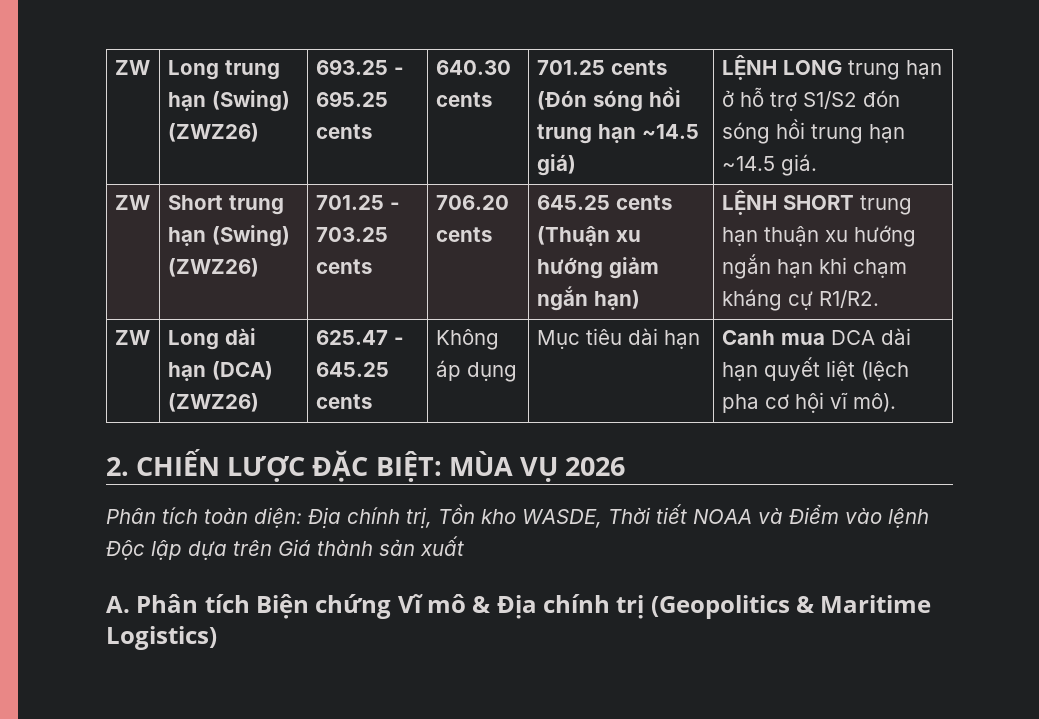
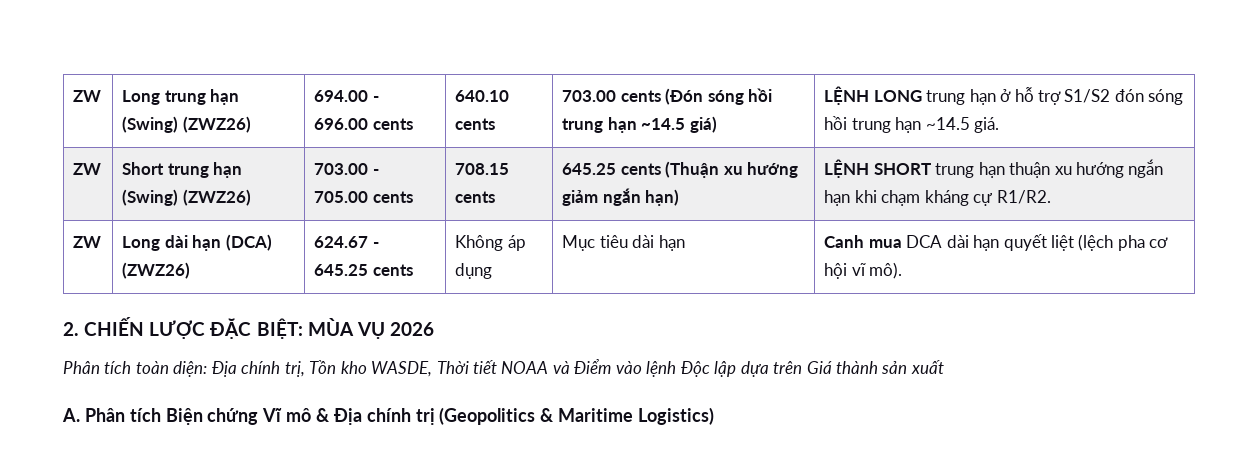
- ZW | Long trung hạn (Swing) (ZWZ26) | 693.25 - 695.25 cents | 640.30 cents | 701.25 cents (Đón sóng hồi trung hạn ~14.5 giá) | LỆNH LONG trung hạn ở hỗ trợ S1/S2 đón sóng hồi trung hạn ~14.5 giá.
+ ZW | Long trung hạn (Swing) (ZWZ26) | 694.00 - 696.00 cents | 640.10 cents | 703.00 cents (Đón sóng hồi trung hạn ~14.5 giá) | LỆNH LONG trung hạn ở hỗ trợ S1/S2 đón sóng hồi trung hạn ~14.5 giá.
- ZW | Short trung hạn (Swing) (ZWZ26) | 701.25 - 703.25 cents | 706.20 cents | 645.25 cents (Thuận xu hướng giảm ngắn hạn) | LỆNH SHORT trung hạn thuận xu hướng ngắn hạn khi chạm kháng cự R1/R2.
+ ZW | Short trung hạn (Swing) (ZWZ26) | 703.00 - 705.00 cents | 708.15 cents | 645.25 cents (Thuận xu hướng giảm ngắn hạn) | LỆNH SHORT trung hạn thuận xu hướng ngắn hạn khi chạm kháng cự R1/R2.
- ZW | Long dài hạn (DCA) (ZWZ26) | 625.47 - 645.25 cents | Không áp dụng | Mục tiêu dài hạn | Canh mua DCA dài hạn quyết liệt (lệch pha cơ hội vĩ mô).
+ ZW | Long dài hạn (DCA) (ZWZ26) | 624.67 - 645.25 cents | Không áp dụng | Mục tiêu dài hạn | Canh mua DCA dài hạn quyết liệt (lệch pha cơ hội vĩ mô).

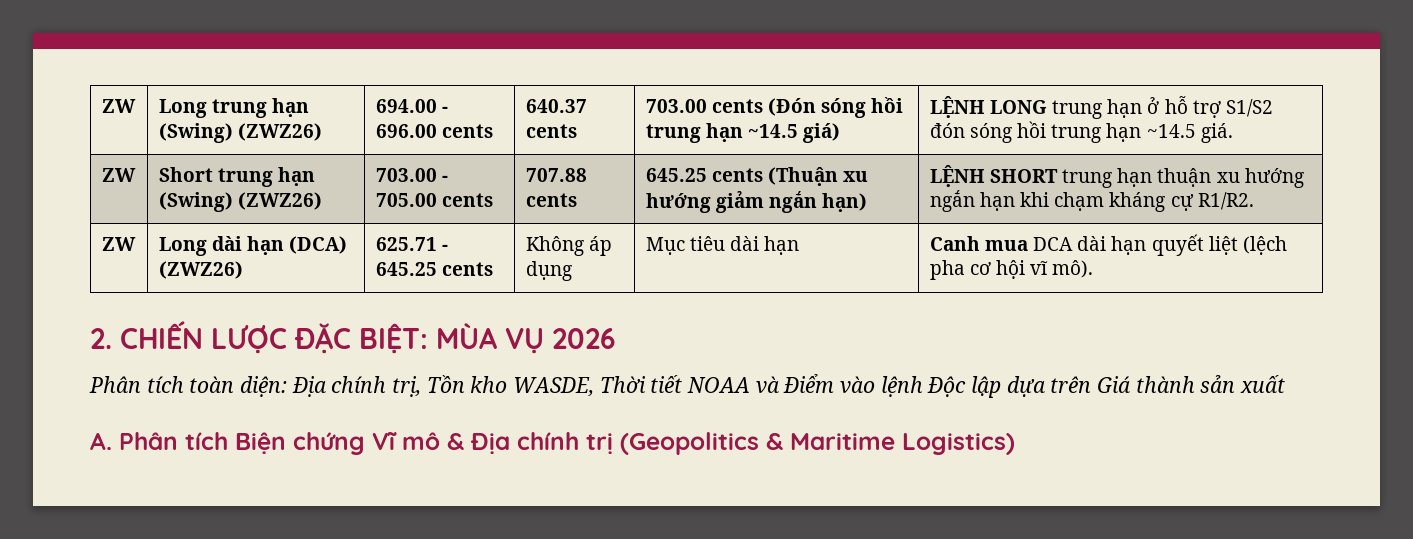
- ZW | Long trung hạn (Swing) (ZWZ26) | 694.00 - 696.00 cents | 640.10 cents | 703.00 cents (Đón sóng hồi trung hạn ~14.5 giá) | LỆNH LONG trung hạn ở hỗ trợ S1/S2 đón sóng hồi trung hạn ~14.5 giá.
+ ZW | Long trung hạn (Swing) (ZWZ26) | 694.00 - 696.00 cents | 640.37 cents | 703.00 cents (Đón sóng hồi trung hạn ~14.5 giá) | LỆNH LONG trung hạn ở hỗ trợ S1/S2 đón sóng hồi trung hạn ~14.5 giá.
- ZW | Short trung hạn (Swing) (ZWZ26) | 703.00 - 705.00 cents | 708.15 cents | 645.25 cents (Thuận xu hướng giảm ngắn hạn) | LỆNH SHORT trung hạn thuận xu hướng ngắn hạn khi chạm kháng cự R1/R2.
+ ZW | Short trung hạn (Swing) (ZWZ26) | 703.00 - 705.00 cents | 707.88 cents | 645.25 cents (Thuận xu hướng giảm ngắn hạn) | LỆNH SHORT trung hạn thuận xu hướng ngắn hạn khi chạm kháng cự R1/R2.
- ZW | Long dài hạn (DCA) (ZWZ26) | 624.67 - 645.25 cents | Không áp dụng | Mục tiêu dài hạn | Canh mua DCA dài hạn quyết liệt (lệch pha cơ hội vĩ mô).
+ ZW | Long dài hạn (DCA) (ZWZ26) | 625.71 - 645.25 cents | Không áp dụng | Mục tiêu dài hạn | Canh mua DCA dài hạn quyết liệt (lệch pha cơ hội vĩ mô).

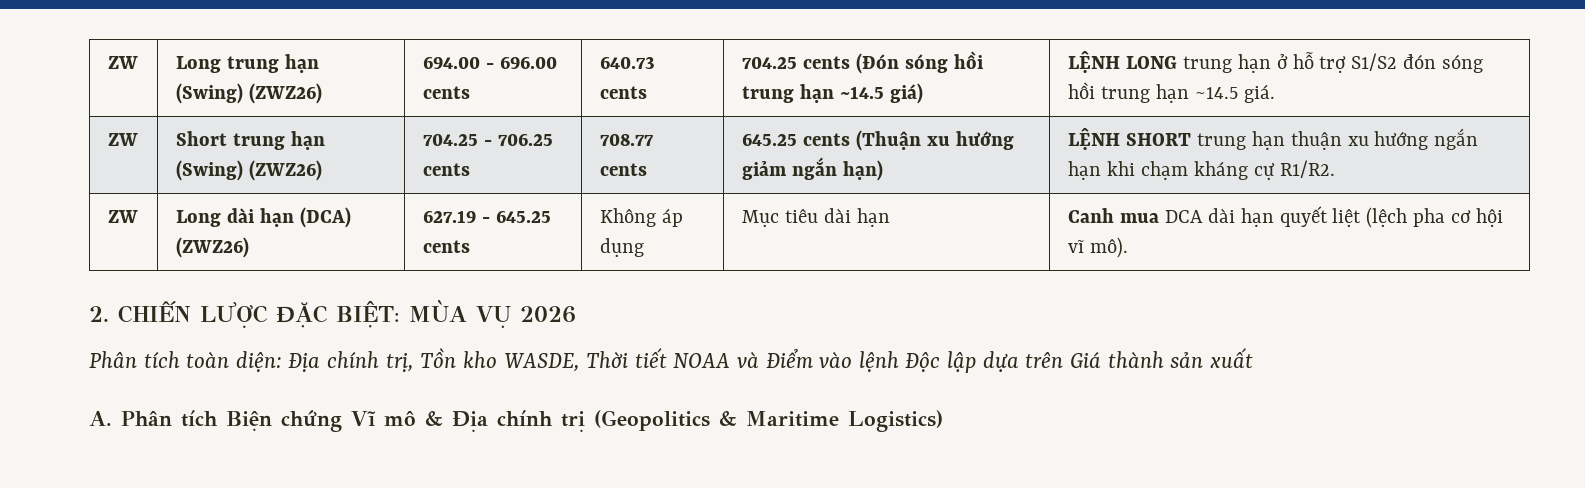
- ZW | Long trung hạn (Swing) (ZWZ26) | 694.00 - 696.00 cents | 640.37 cents | 703.00 cents (Đón sóng hồi trung hạn ~14.5 giá) | LỆNH LONG trung hạn ở hỗ trợ S1/S2 đón sóng hồi trung hạn ~14.5 giá.
+ ZW | Long trung hạn (Swing) (ZWZ26) | 694.00 - 696.00 cents | 640.73 cents | 704.25 cents (Đón sóng hồi trung hạn ~14.5 giá) | LỆNH LONG trung hạn ở hỗ trợ S1/S2 đón sóng hồi trung hạn ~14.5 giá.
- ZW | Short trung hạn (Swing) (ZWZ26) | 703.00 - 705.00 cents | 707.88 cents | 645.25 cents (Thuận xu hướng giảm ngắn hạn) | LỆNH SHORT trung hạn thuận xu hướng ngắn hạn khi chạm kháng cự R1/R2.
+ ZW | Short trung hạn (Swing) (ZWZ26) | 704.25 - 706.25 cents | 708.77 cents | 645.25 cents (Thuận xu hướng giảm ngắn hạn) | LỆNH SHORT trung hạn thuận xu hướng ngắn hạn khi chạm kháng cự R1/R2.
- ZW | Long dài hạn (DCA) (ZWZ26) | 625.71 - 645.25 cents | Không áp dụng | Mục tiêu dài hạn | Canh mua DCA dài hạn quyết liệt (lệch pha cơ hội vĩ mô).
+ ZW | Long dài hạn (DCA) (ZWZ26) | 627.19 - 645.25 cents | Không áp dụng | Mục tiêu dài hạn | Canh mua DCA dài hạn quyết liệt (lệch pha cơ hội vĩ mô).

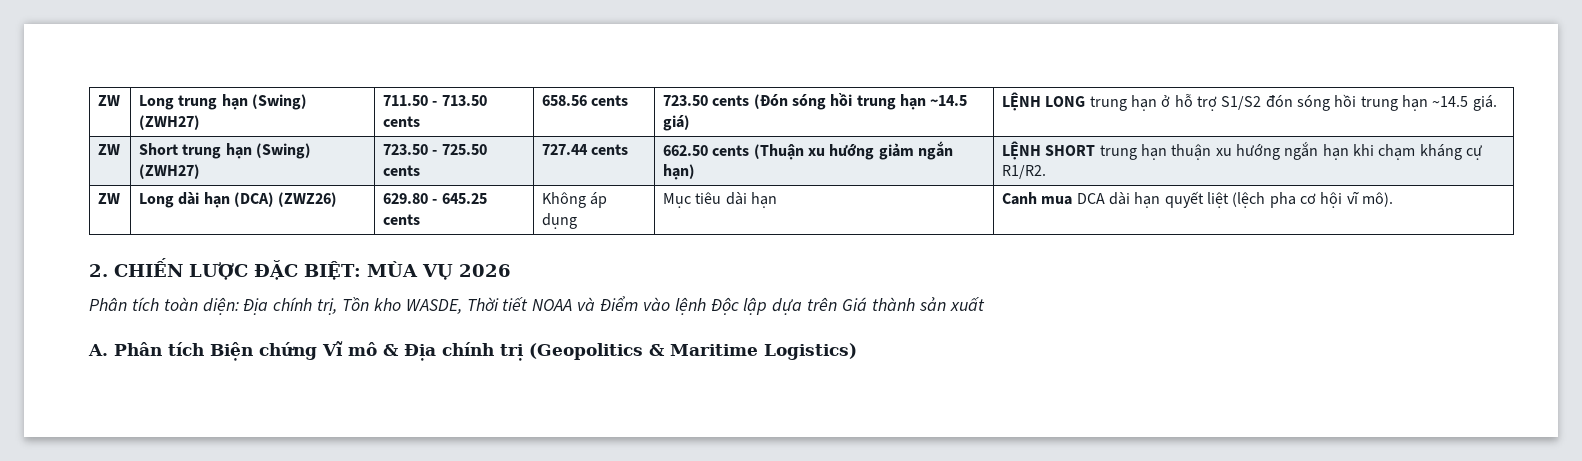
- ZW | Long trung hạn (Swing) (ZWZ26) | 694.00 - 696.00 cents | 640.73 cents | 704.25 cents (Đón sóng hồi trung hạn ~14.5 giá) | LỆNH LONG trung hạn ở hỗ trợ S1/S2 đón sóng hồi trung hạn ~14.5 giá.
+ ZW | Long trung hạn (Swing) (ZWH27) | 711.50 - 713.50 cents | 658.56 cents | 723.50 cents (Đón sóng hồi trung hạn ~14.5 giá) | LỆNH LONG trung hạn ở hỗ trợ S1/S2 đón sóng hồi trung hạn ~14.5 giá.
- ZW | Short trung hạn (Swing) (ZWZ26) | 704.25 - 706.25 cents | 708.77 cents | 645.25 cents (Thuận xu hướng giảm ngắn hạn) | LỆNH SHORT trung hạn thuận xu hướng ngắn hạn khi chạm kháng cự R1/R2.
+ ZW | Short trung hạn (Swing) (ZWH27) | 723.50 - 725.50 cents | 727.44 cents | 662.50 cents (Thuận xu hướng giảm ngắn hạn) | LỆNH SHORT trung hạn thuận xu hướng ngắn hạn khi chạm kháng cự R1/R2.
- ZW | Long dài hạn (DCA) (ZWZ26) | 627.19 - 645.25 cents | Không áp dụng | Mục tiêu dài hạn | Canh mua DCA dài hạn quyết liệt (lệch pha cơ hội vĩ mô).
+ ZW | Long dài hạn (DCA) (ZWZ26) | 629.80 - 645.25 cents | Không áp dụng | Mục tiêu dài hạn | Canh mua DCA dài hạn quyết liệt (lệch pha cơ hội vĩ mô).

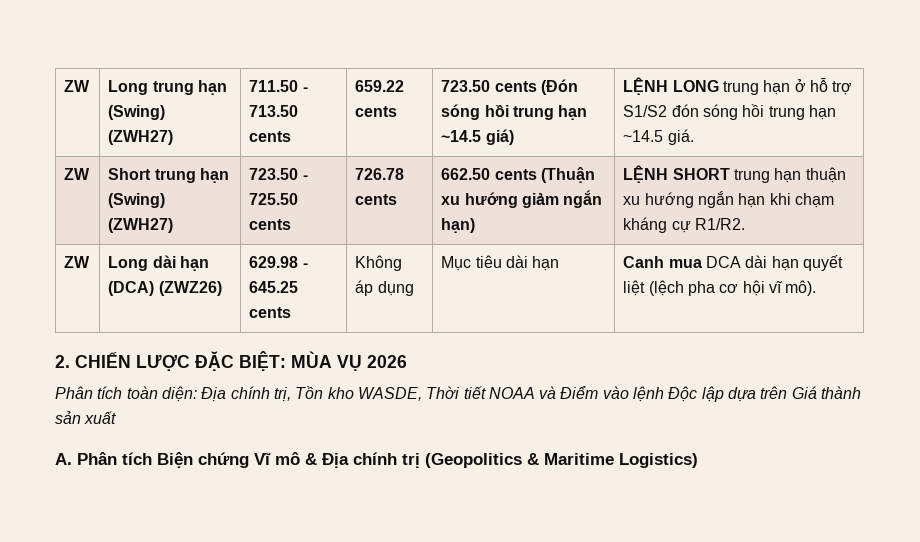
- ZW | Long trung hạn (Swing) (ZWH27) | 711.50 - 713.50 cents | 658.56 cents | 723.50 cents (Đón sóng hồi trung hạn ~14.5 giá) | LỆNH LONG trung hạn ở hỗ trợ S1/S2 đón sóng hồi trung hạn ~14.5 giá.
+ ZW | Long trung hạn (Swing) (ZWH27) | 711.50 - 713.50 cents | 659.22 cents | 723.50 cents (Đón sóng hồi trung hạn ~14.5 giá) | LỆNH LONG trung hạn ở hỗ trợ S1/S2 đón sóng hồi trung hạn ~14.5 giá.
- ZW | Short trung hạn (Swing) (ZWH27) | 723.50 - 725.50 cents | 727.44 cents | 662.50 cents (Thuận xu hướng giảm ngắn hạn) | LỆNH SHORT trung hạn thuận xu hướng ngắn hạn khi chạm kháng cự R1/R2.
+ ZW | Short trung hạn (Swing) (ZWH27) | 723.50 - 725.50 cents | 726.78 cents | 662.50 cents (Thuận xu hướng giảm ngắn hạn) | LỆNH SHORT trung hạn thuận xu hướng ngắn hạn khi chạm kháng cự R1/R2.
- ZW | Long dài hạn (DCA) (ZWZ26) | 629.80 - 645.25 cents | Không áp dụng | Mục tiêu dài hạn | Canh mua DCA dài hạn quyết liệt (lệch pha cơ hội vĩ mô).
+ ZW | Long dài hạn (DCA) (ZWZ26) | 629.98 - 645.25 cents | Không áp dụng | Mục tiêu dài hạn | Canh mua DCA dài hạn quyết liệt (lệch pha cơ hội vĩ mô).

